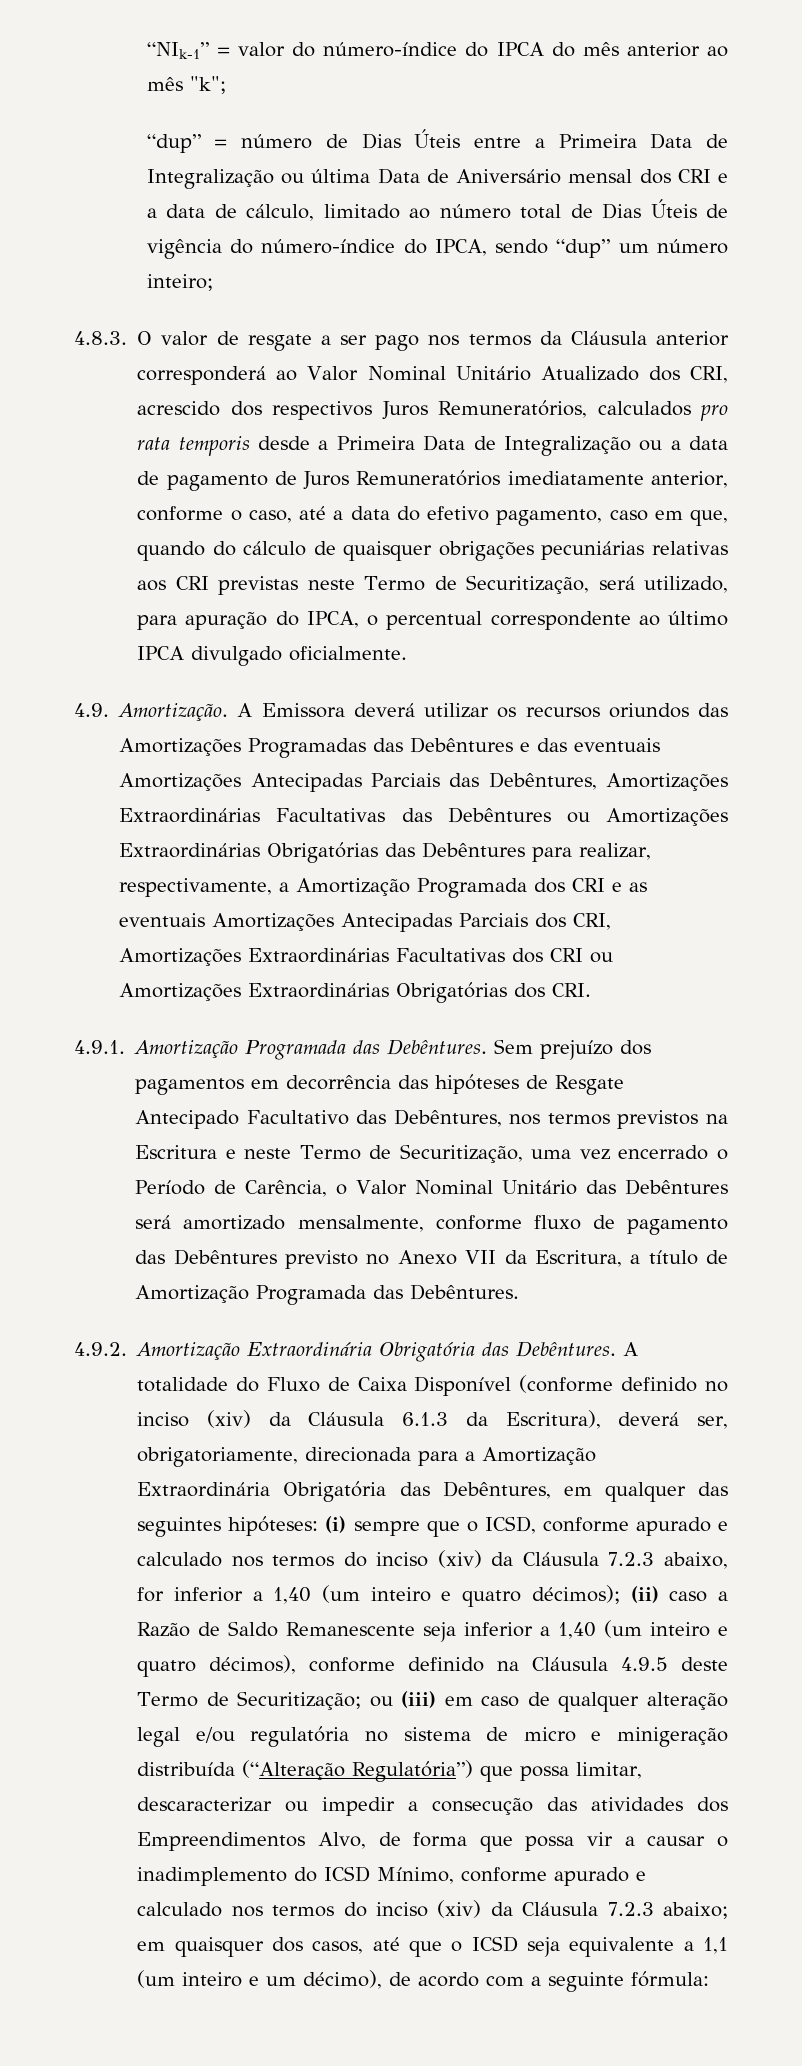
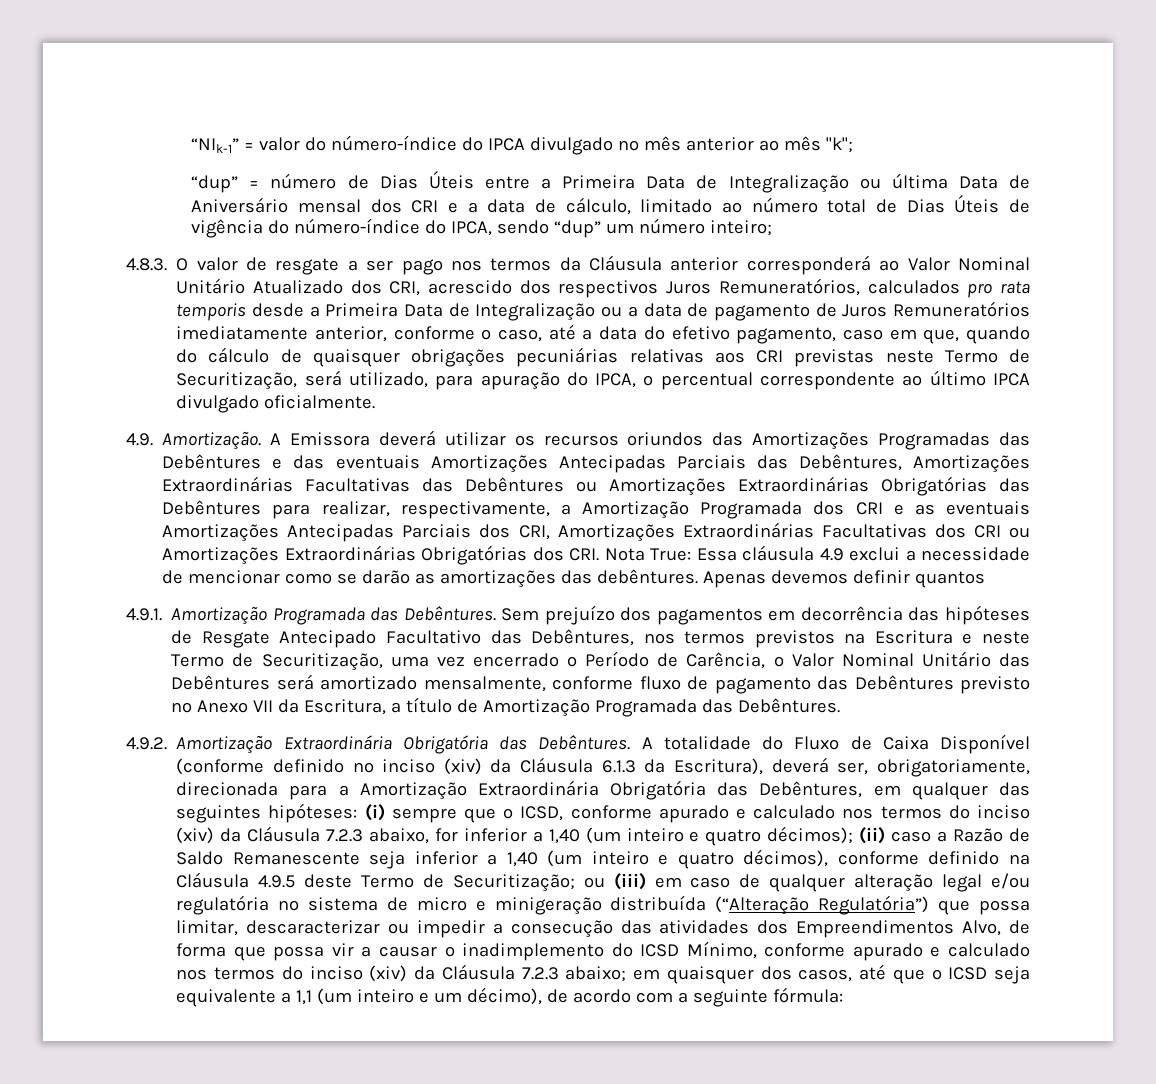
- “NIk-1” = valor do número-índice do IPCA do mês anterior ao mês "k";
+ “NIk-1” = valor do número-índice do IPCA divulgado no mês anterior ao mês "k";
- A Emissora deverá utilizar os recursos oriundos das Amortizações Programadas das Debêntures e das eventuais Amortizações Antecipadas Parciais das Debêntures, Amortizações Extraordinárias Facultativas das Debêntures ou Amortizações Extraordinárias Obrigatórias das Debêntures para realizar, respectivamente, a Amortização Programada dos CRI e as eventuais Amortizações Antecipadas Parciais dos CRI, Amortizações Extraordinárias Facultativas dos CRI ou Amortizações Extraordinárias Obrigatórias dos CRI.
+ A Emissora deverá utilizar os recursos oriundos das Amortizações Programadas das Debêntures e das eventuais Amortizações Antecipadas Parciais das Debêntures, Amortizações Extraordinárias Facultativas das Debêntures ou Amortizações Extraordinárias Obrigatórias das Debêntures para realizar, respectivamente, a Amortização Programada dos CRI e as eventuais Amortizações Antecipadas Parciais dos CRI, Amortizações Extraordinárias Facultativas dos CRI ou Amortizações Extraordinárias Obrigatórias dos CRI. Nota True: Essa cláusula 4.9 exclui a necessidade de mencionar como se darão as amortizações das debêntures. Apenas devemos definir quantos

